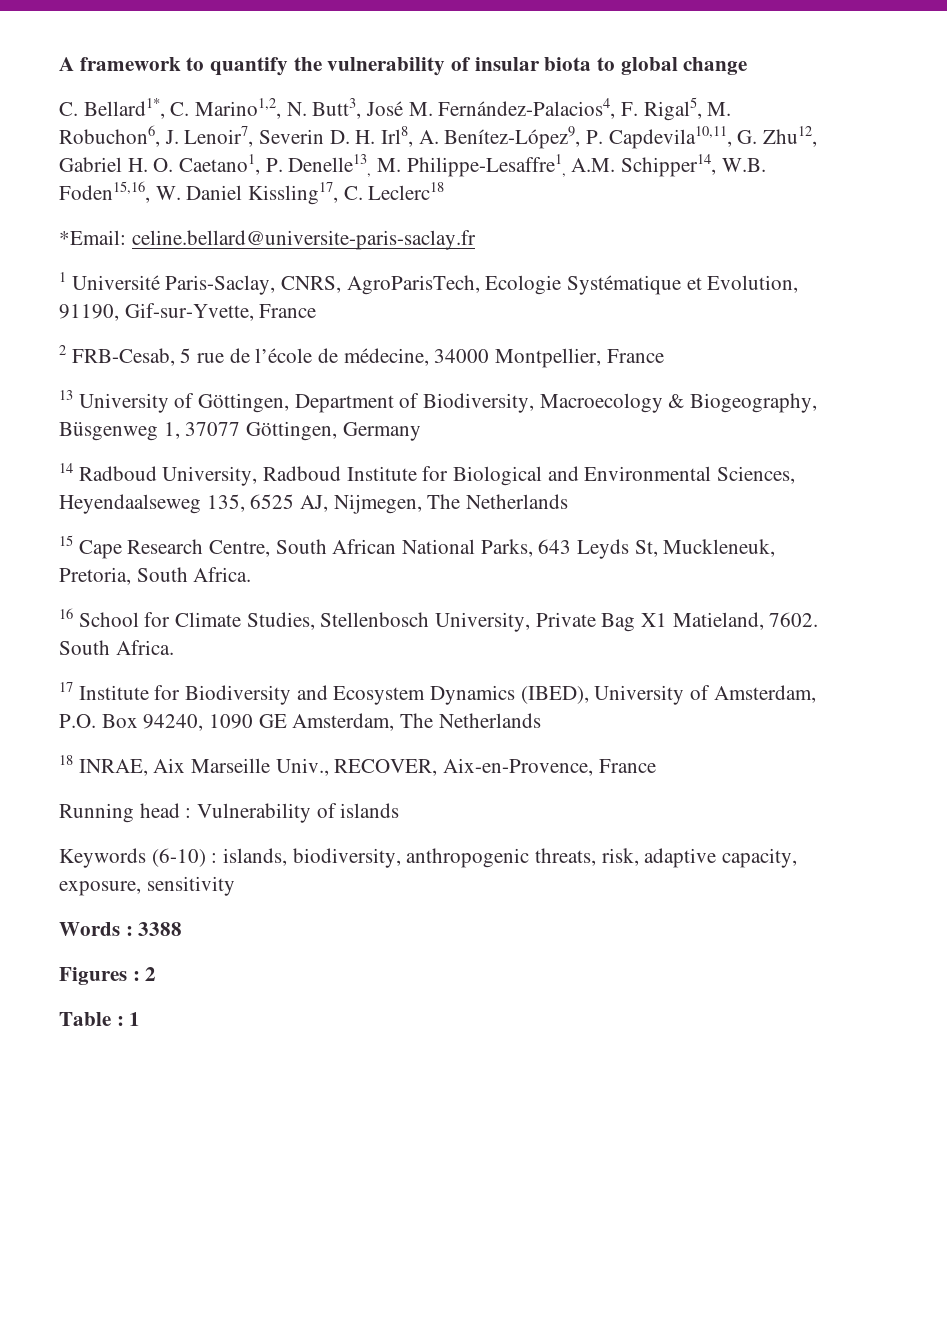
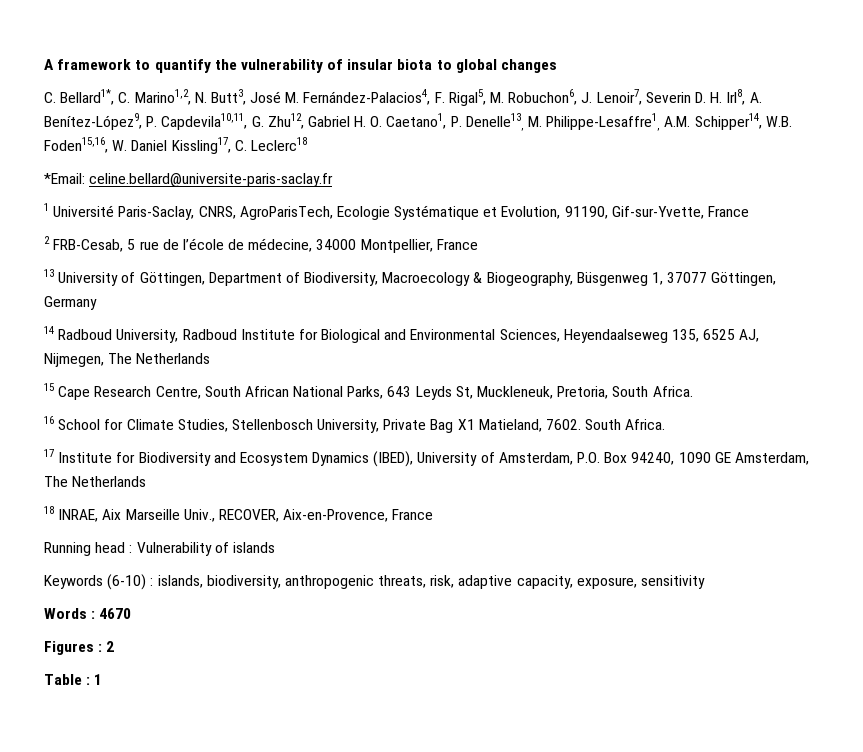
- A framework to quantify the vulnerability of insular biota to global change
+ A framework to quantify the vulnerability of insular biota to global changes
- Words : 3388
+ Words : 4670

